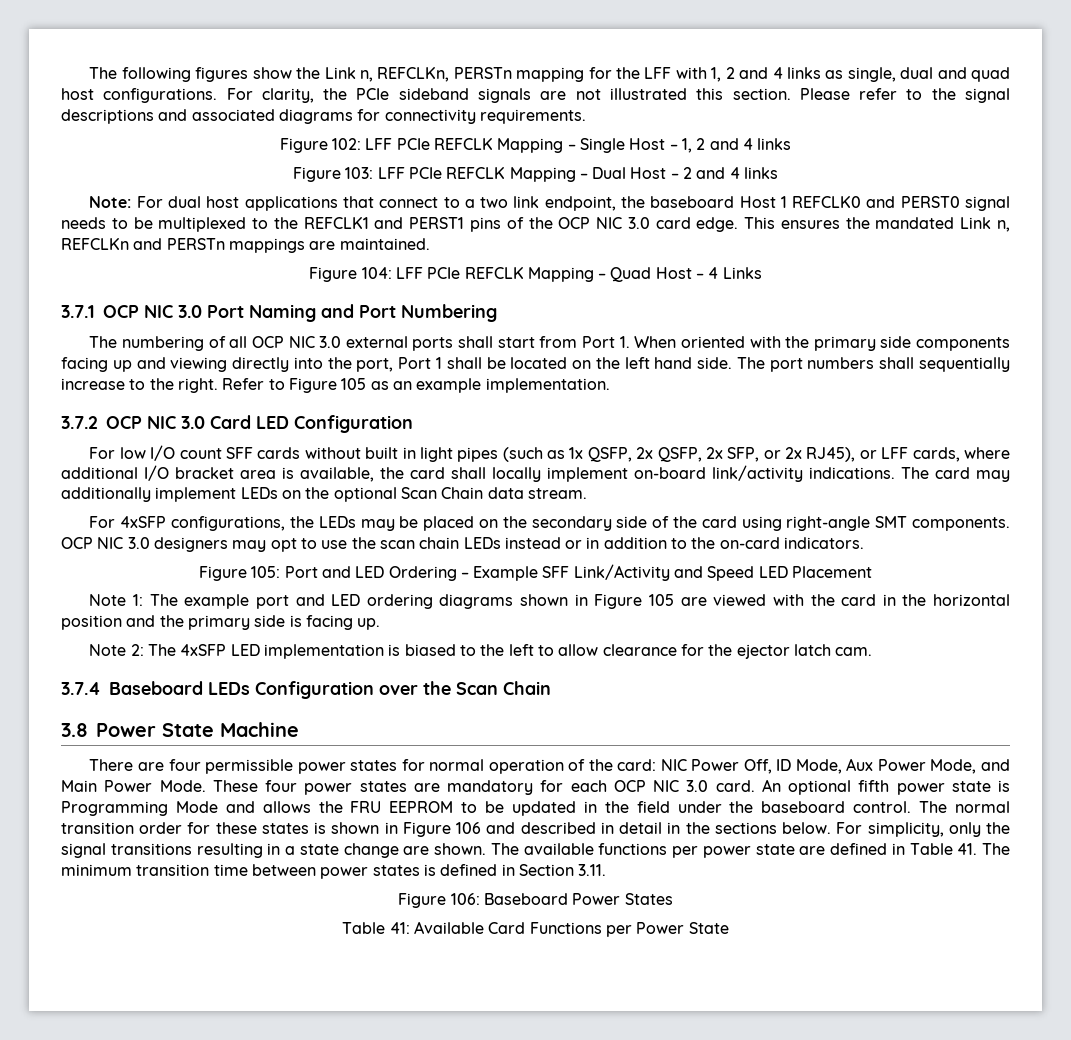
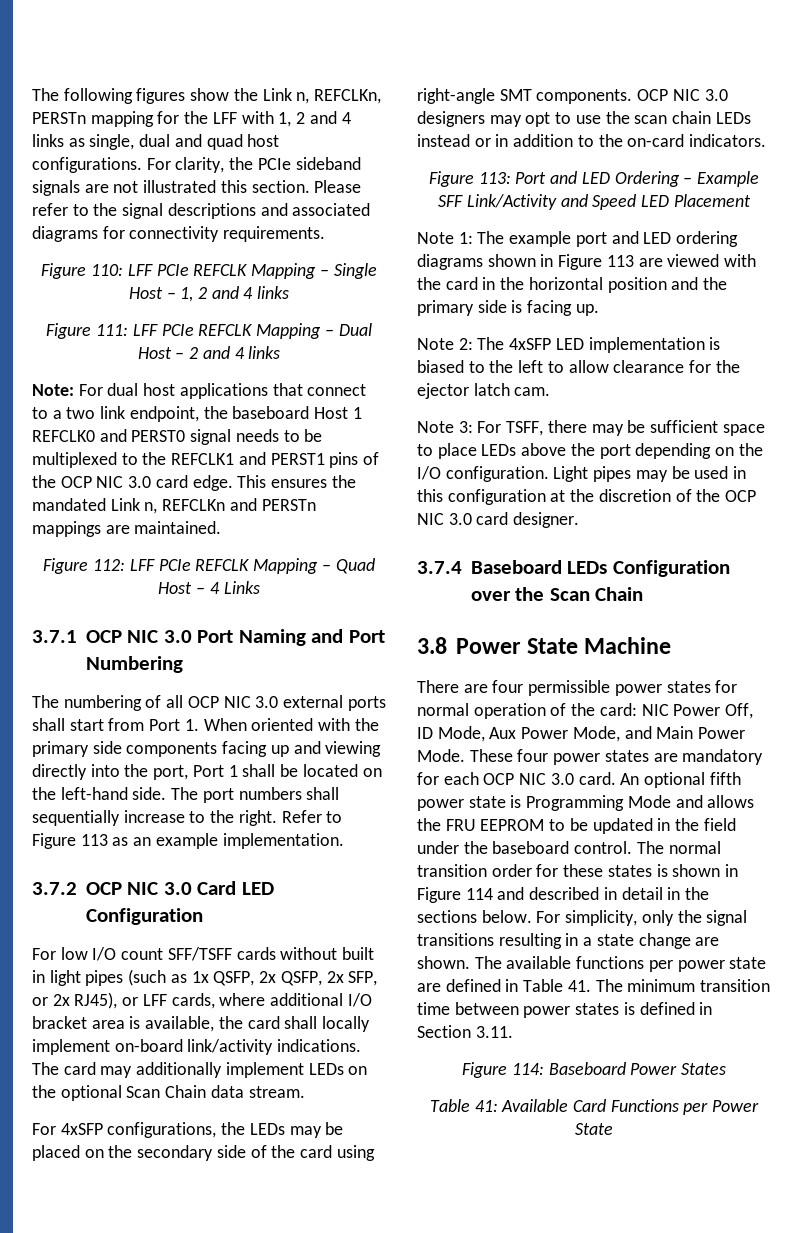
- Figure 102: LFF PCIe REFCLK Mapping – Single Host – 1, 2 and 4 links
+ Figure 110: LFF PCIe REFCLK Mapping – Single Host – 1, 2 and 4 links
- Figure 103: LFF PCIe REFCLK Mapping – Dual Host – 2 and 4 links
+ Figure 111: LFF PCIe REFCLK Mapping – Dual Host – 2 and 4 links
- Figure 104: LFF PCIe REFCLK Mapping – Quad Host – 4 Links
+ Figure 112: LFF PCIe REFCLK Mapping – Quad Host – 4 Links
- The numbering of all OCP NIC 3.0 external ports shall start from Port 1. When oriented with the primary side components facing up and viewing directly into the port, Port 1 shall be located on the left hand side.
+ The numbering of all OCP NIC 3.0 external ports shall start from Port 1. When oriented with the primary side components facing up and viewing directly into the port, Port 1 shall be located on the left-hand side.
- Refer to Figure 105 as an example implementation.
+ Refer to Figure 113 as an example implementation.
- For low I/O count SFF cards without built in light pipes (such as 1x QSFP, 2x QSFP, 2x SFP, or 2x RJ45), or LFF cards, where additional I/O bracket area is available, the card shall locally implement on-board link/activity indications.
+ For low I/O count SFF/TSFF cards without built in light pipes (such as 1x QSFP, 2x QSFP, 2x SFP, or 2x RJ45), or LFF cards, where additional I/O bracket area is available, the card shall locally implement on-board link/activity indications.
- Figure 105: Port and LED Ordering – Example SFF Link/Activity and Speed LED Placement
+ Figure 113: Port and LED Ordering – Example SFF Link/Activity and Speed LED Placement
- Note 1: The example port and LED ordering diagrams shown in Figure 105 are viewed with the card in the horizontal position and the primary side is facing up.
+ Note 1: The example port and LED ordering diagrams shown in Figure 113 are viewed with the card in the horizontal position and the primary side is facing up.
+ Note 3: For TSFF, there may be sufficient space to place LEDs above the port depending on the I/O configuration. Light pipes may be used in this configuration at the discretion of the OCP NIC 3.0 card designer.
- The normal transition order for these states is shown in Figure 106 and described in detail in the sections below.
+ The normal transition order for these states is shown in Figure 114 and described in detail in the sections below.
- Figure 106: Baseboard Power States
+ Figure 114: Baseboard Power States

